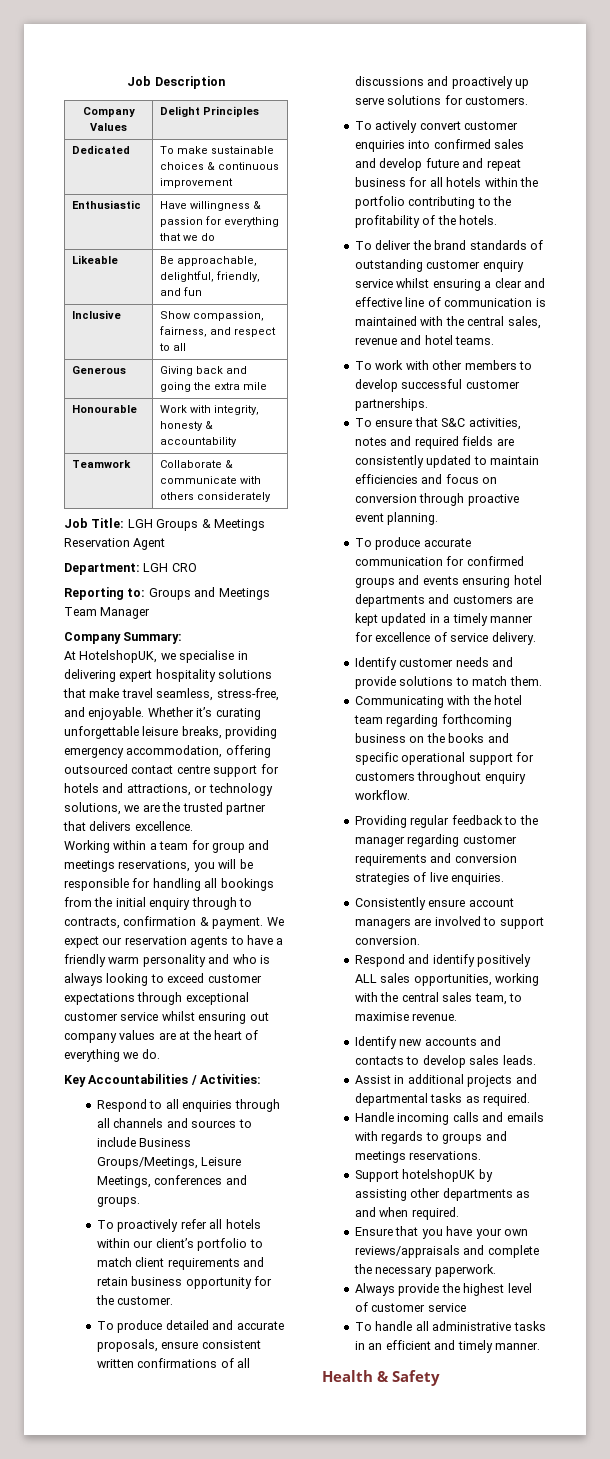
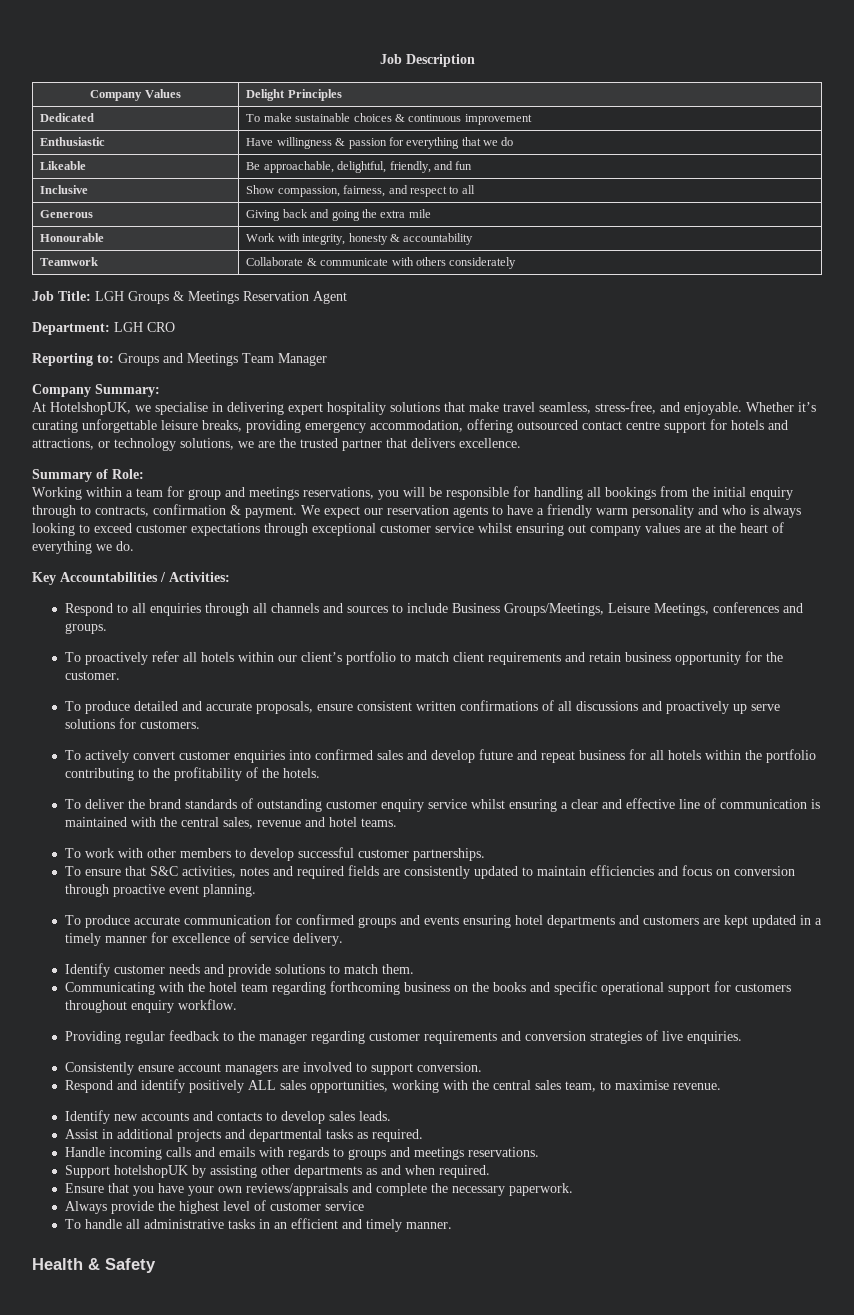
+ Summary of Role:

